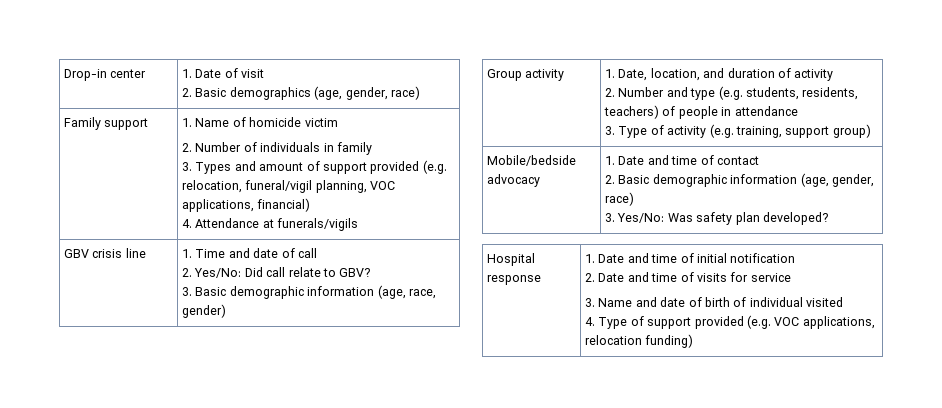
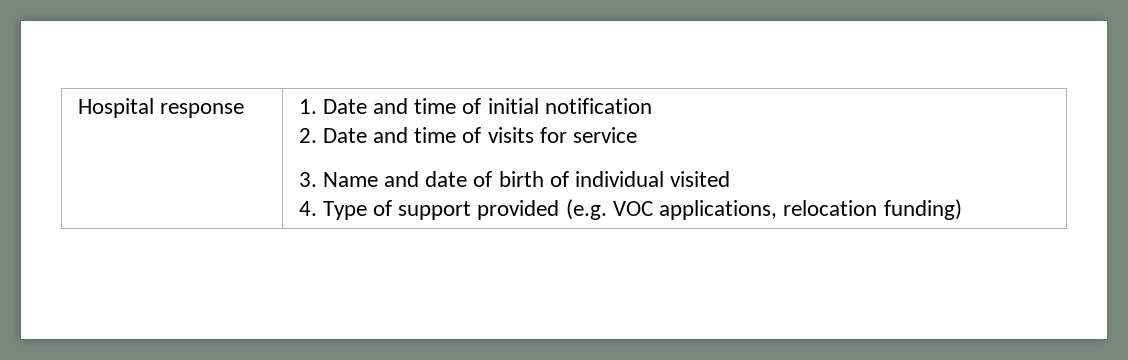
- Drop-in center | 1. Date of visit
- 2. Basic demographics (age, gender, race)
- Family support | 1. Name of homicide victim
- 2. Number of individuals in family
- 3. Types and amount of support provided (e.g. relocation, funeral/vigil planning, VOC applications, financial)
- 4. Attendance at funerals/vigils
- GBV crisis line | 1. Time and date of call
- 2. Yes/No: Did call relate to GBV?
- 3. Basic demographic information (age, race, gender)
- Group activity | 1. Date, location, and duration of activity
- 2. Number and type (e.g. students, residents, teachers) of people in attendance
- 3. Type of activity (e.g. training, support group)
- Mobile/bedside advocacy | 1. Date and time of contact
- 2. Basic demographic information (age, gender, race)
- 3. Yes/No: Was safety plan developed?

